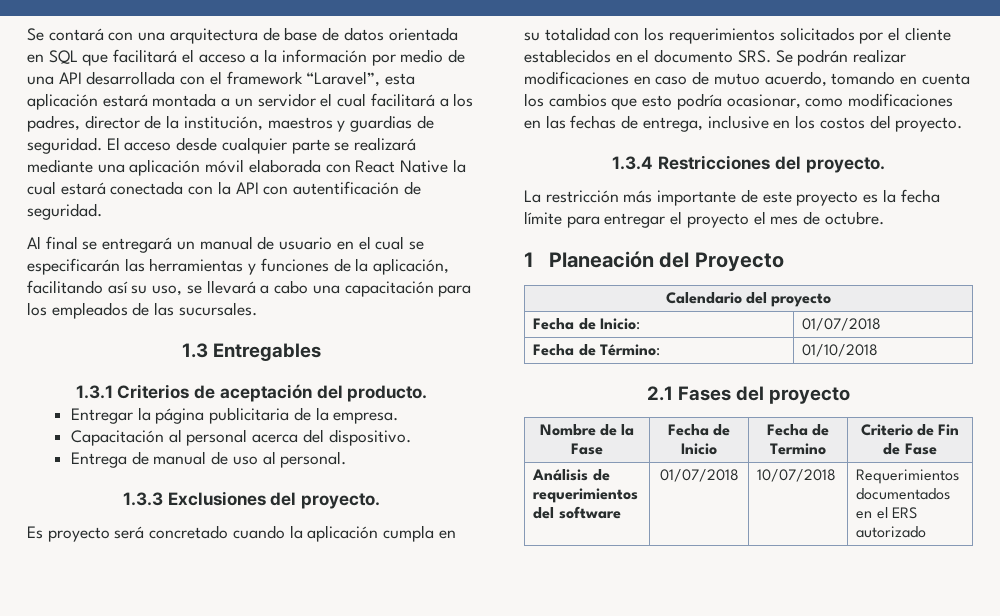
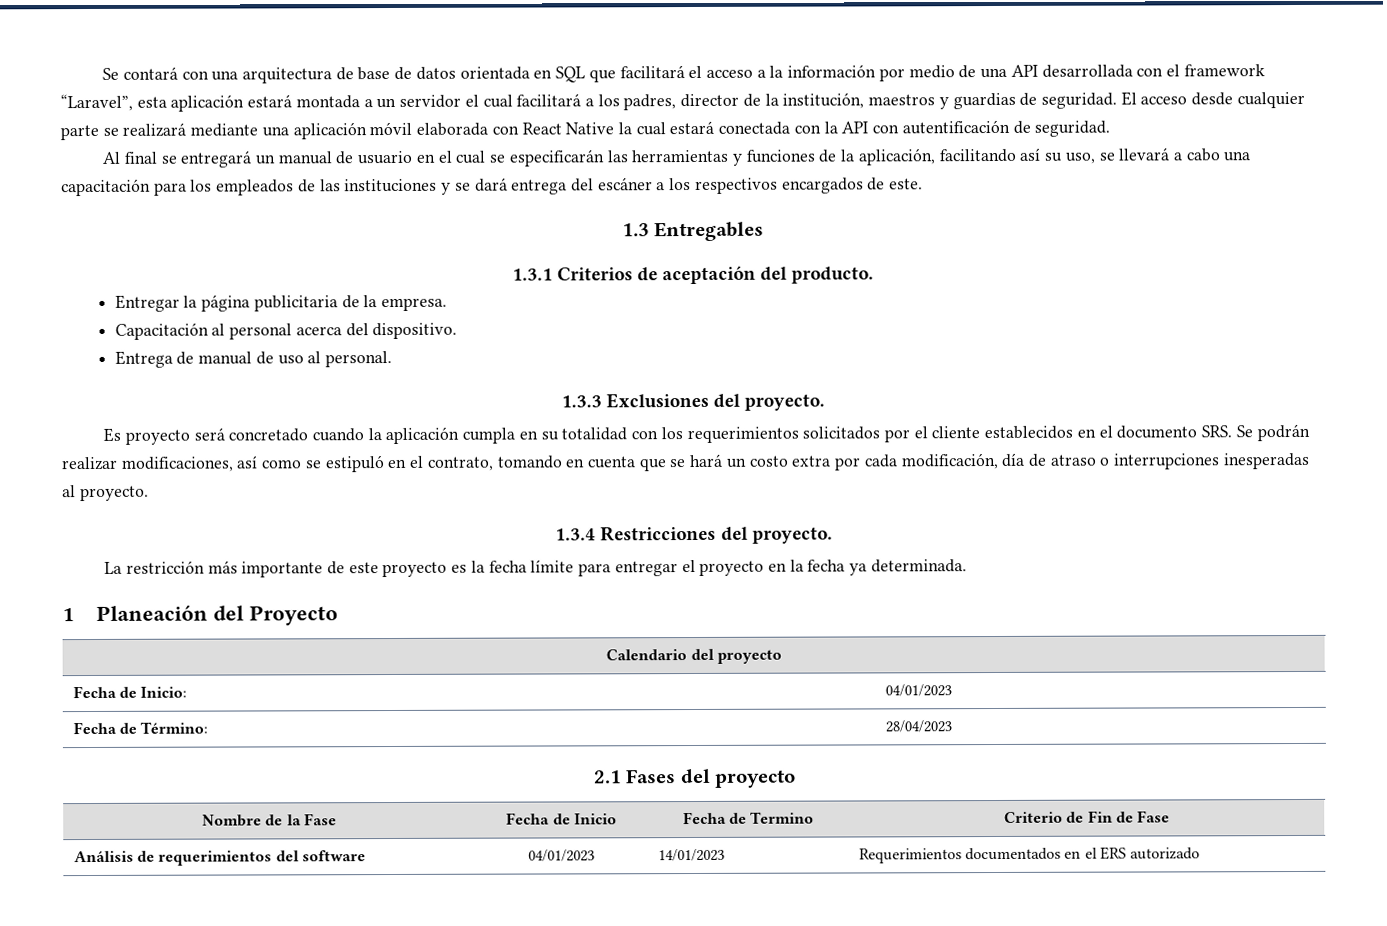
- Al final se entregará un manual de usuario en el cual se especificarán las herramientas y funciones de la aplicación, facilitando así su uso, se llevará a cabo una capacitación para los empleados de las sucursales.
+ Al final se entregará un manual de usuario en el cual se especificarán las herramientas y funciones de la aplicación, facilitando así su uso, se llevará a cabo una capacitación para los empleados de las instituciones y se dará entrega del escáner a los respectivos encargados de este.
- Es proyecto será concretado cuando la aplicación cumpla en su totalidad con los requerimientos solicitados por el cliente establecidos en el documento SRS. Se podrán realizar modificaciones en caso de mutuo acuerdo, tomando en cuenta los cambios que esto podría ocasionar, como modificaciones en las fechas de entrega, inclusive en los costos del proyecto.
+ Es proyecto será concretado cuando la aplicación cumpla en su totalidad con los requerimientos solicitados por el cliente establecidos en el documento SRS. Se podrán realizar modificaciones, así como se estipuló en el contrato, tomando en cuenta que se hará un costo extra por cada modificación, día de atraso o interrupciones inesperadas al proyecto.
- La restricción más importante de este proyecto es la fecha límite para entregar el proyecto el mes de octubre.
+ La restricción más importante de este proyecto es la fecha límite para entregar el proyecto en la fecha ya determinada.
- Fecha de Inicio: | 01/07/2018
+ Fecha de Inicio: | 04/01/2023
- Fecha de Término: | 01/10/2018
+ Fecha de Término: | 28/04/2023
- Análisis de requerimientos del software | 01/07/2018 | 10/07/2018 | Requerimientos documentados en el ERS autorizado
+ Análisis de requerimientos del software | 04/01/2023 | 14/01/2023 | Requerimientos documentados en el ERS autorizado

